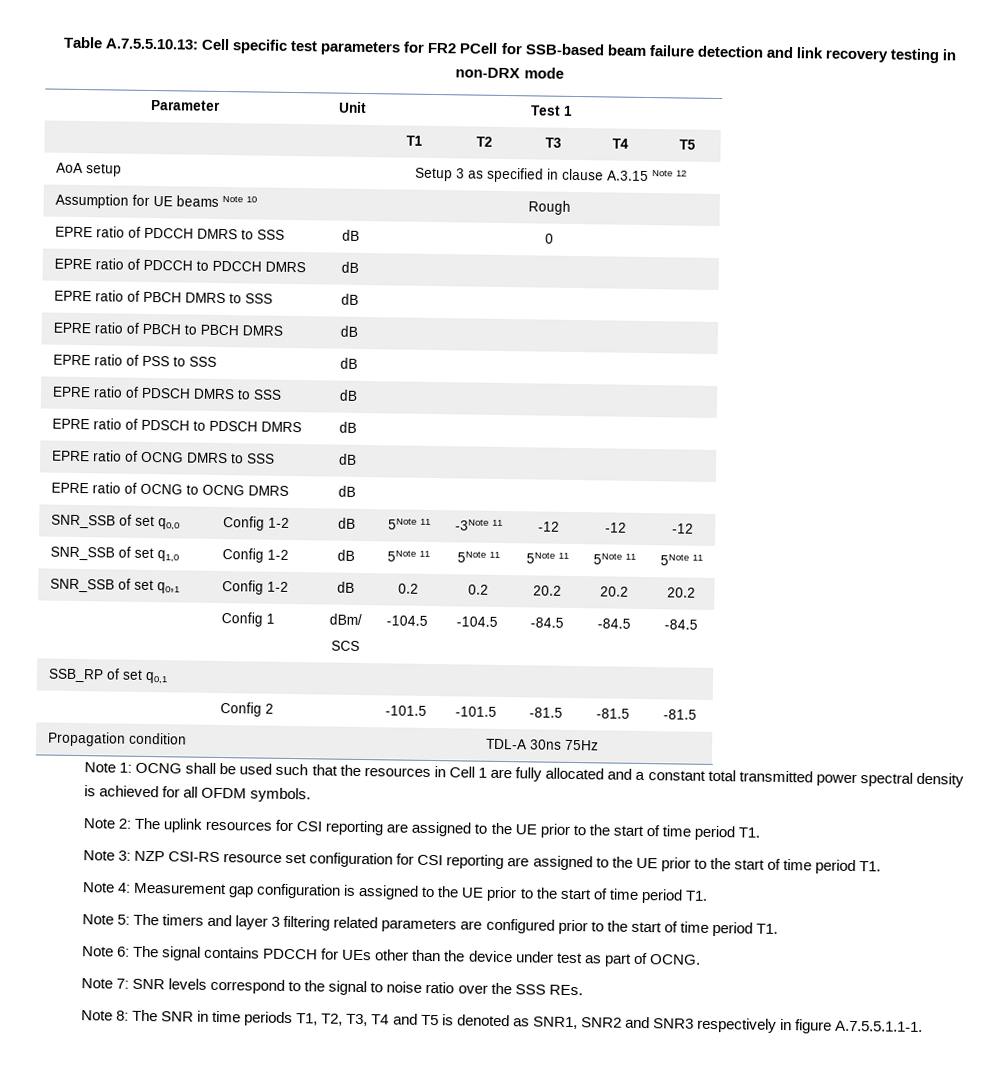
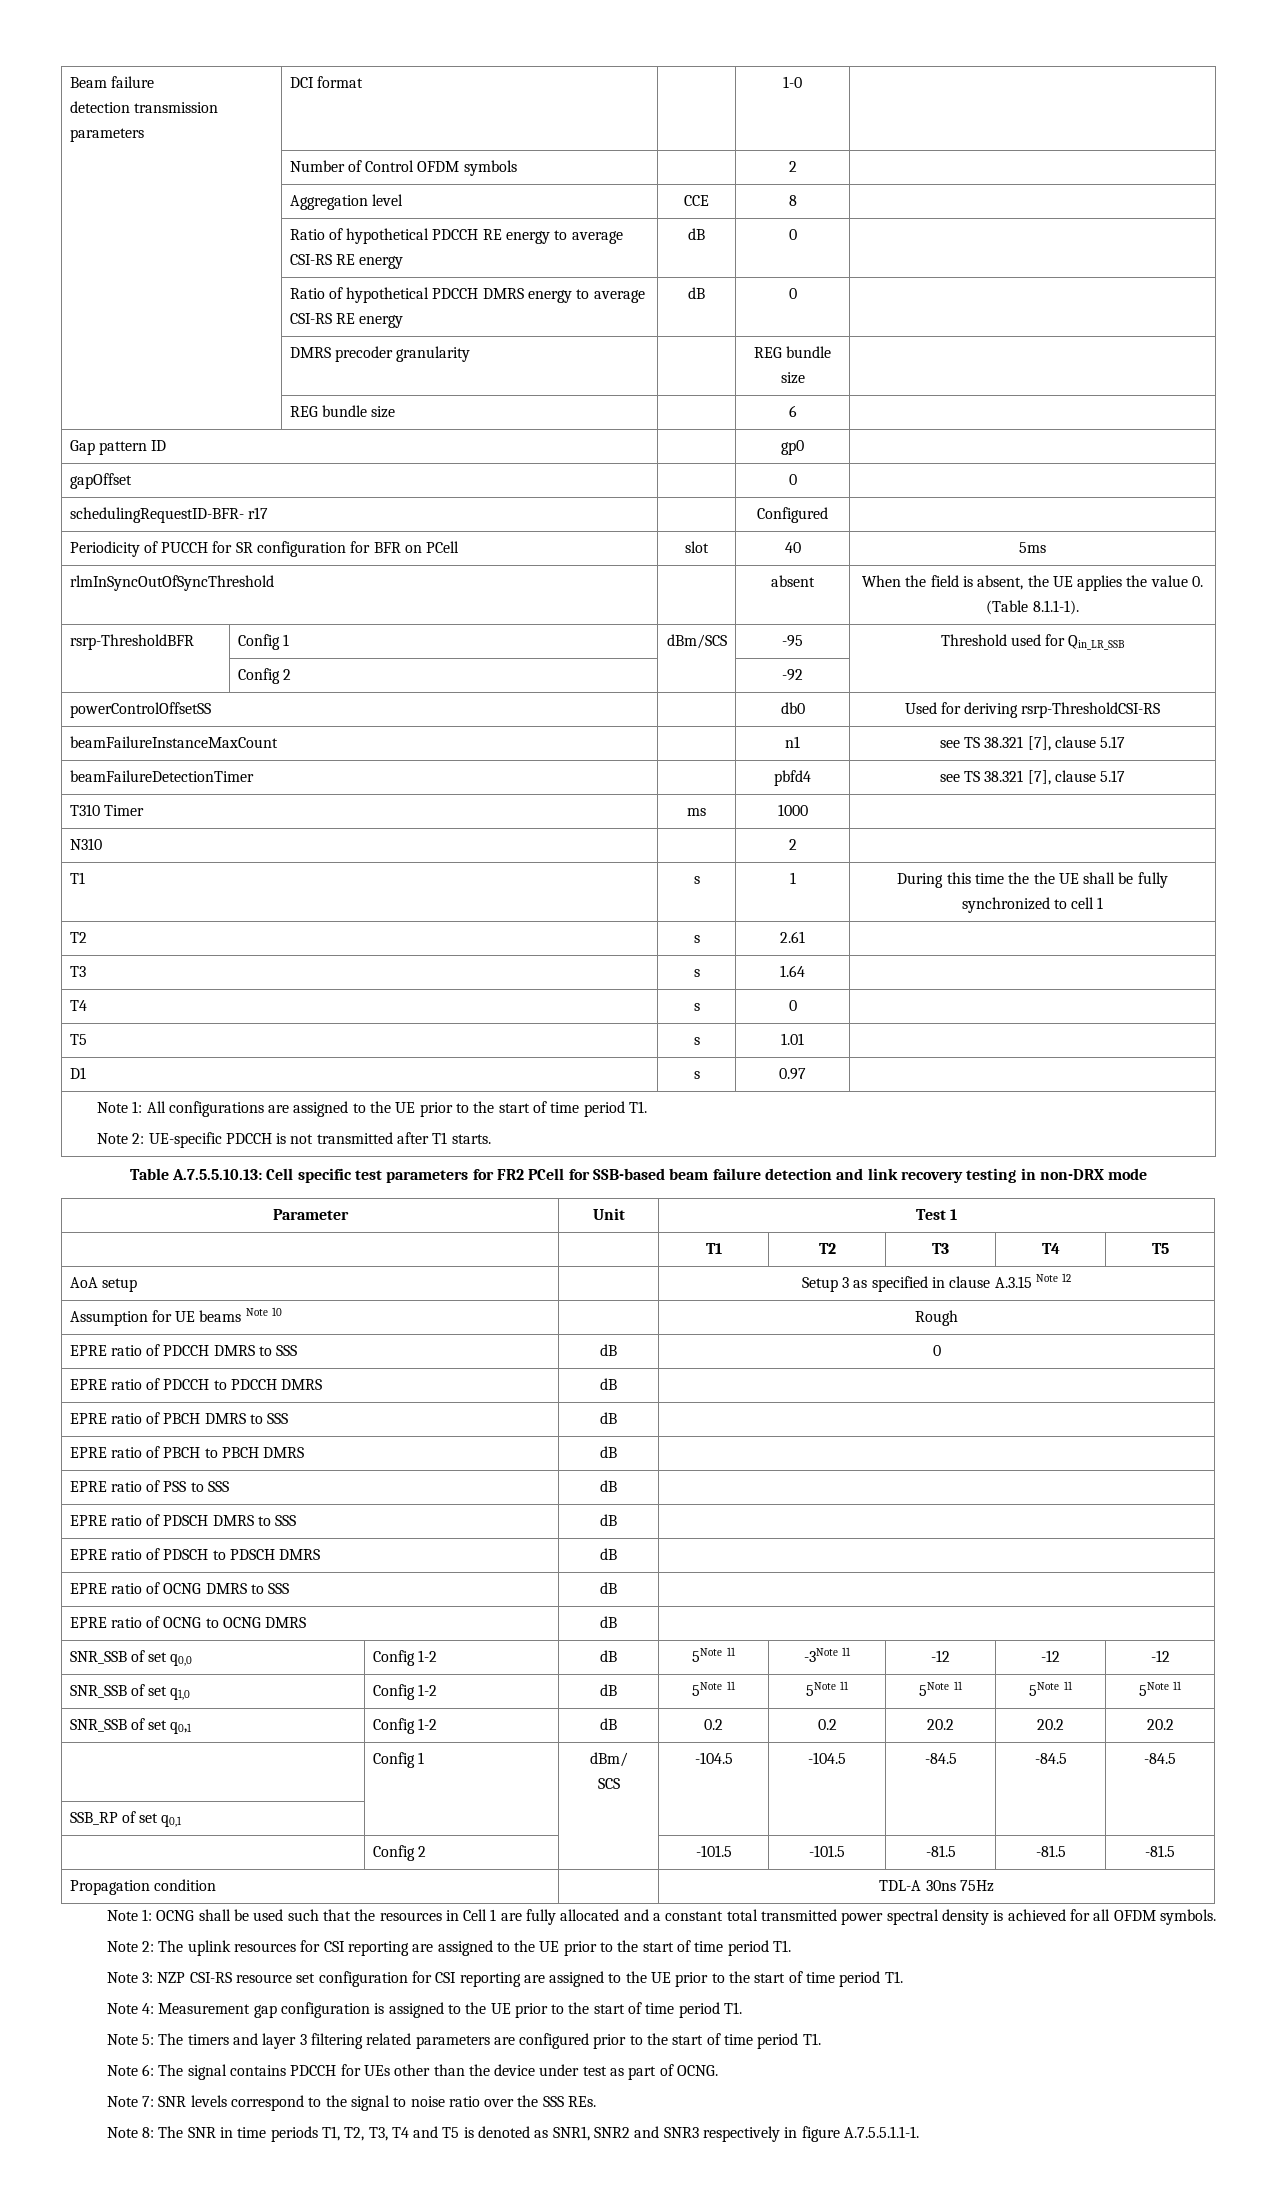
+ Beam failure
+ detection transmission parameters | DCI format | | 1-0 |
+ | Number of Control OFDM symbols | | 2 |
+ | Aggregation level | CCE | 8 |
+ | Ratio of hypothetical PDCCH RE energy to average CSI-RS RE energy | dB | 0 |
+ | Ratio of hypothetical PDCCH DMRS energy to average CSI-RS RE energy | dB | 0 |
+ | DMRS precoder granularity | | REG bundle size |
+ | REG bundle size | | 6 |
+ Gap pattern ID | | gp0 |
+ gapOffset | | 0 |
+ schedulingRequestID-BFR- r17 | | Configured |
+ Periodicity of PUCCH for SR configuration for BFR on PCell | slot | 40 | 5ms
+ rlmInSyncOutOfSyncThreshold | | absent | When the field is absent, the UE applies the value 0. (Table 8.1.1-1).
+ rsrp-ThresholdBFR | Config 1 | dBm/SCS | -95 | Threshold used for Qin_LR_SSB
+ | Config 2 | | -92 |
+ powerControlOffsetSS | | db0 | Used for deriving rsrp-ThresholdCSI-RS
+ beamFailureInstanceMaxCount | | n1 | see TS 38.321 [7], clause 5.17
+ beamFailureDetectionTimer | | pbfd4 | see TS 38.321 [7], clause 5.17
+ T310 Timer | ms | 1000 |
+ N310 | | 2 |
+ T1 | s | 1 | During this time the the UE shall be fully synchronized to cell 1
+ T2 | s | 2.61 |
+ T3 | s | 1.64 |
+ T4 | s | 0 |
+ T5 | s | 1.01 |
+ D1 | s | 0.97 |
+ Note 1: All configurations are assigned to the UE prior to the start of time period T1.
+ Note 2: UE-specific PDCCH is not transmitted after T1 starts.

